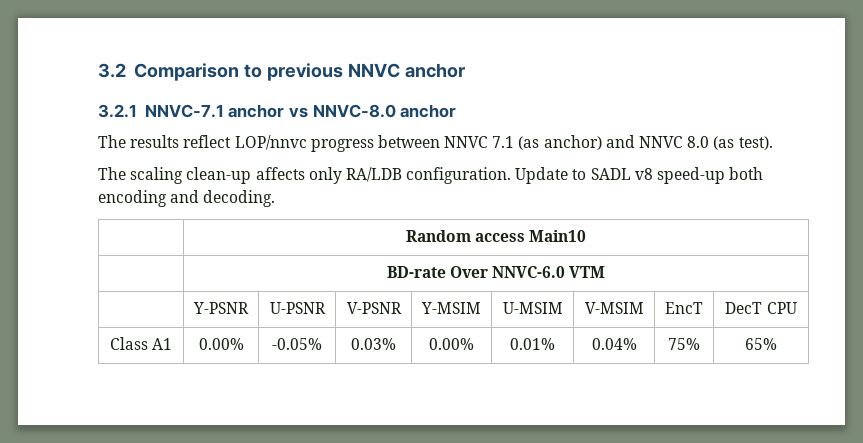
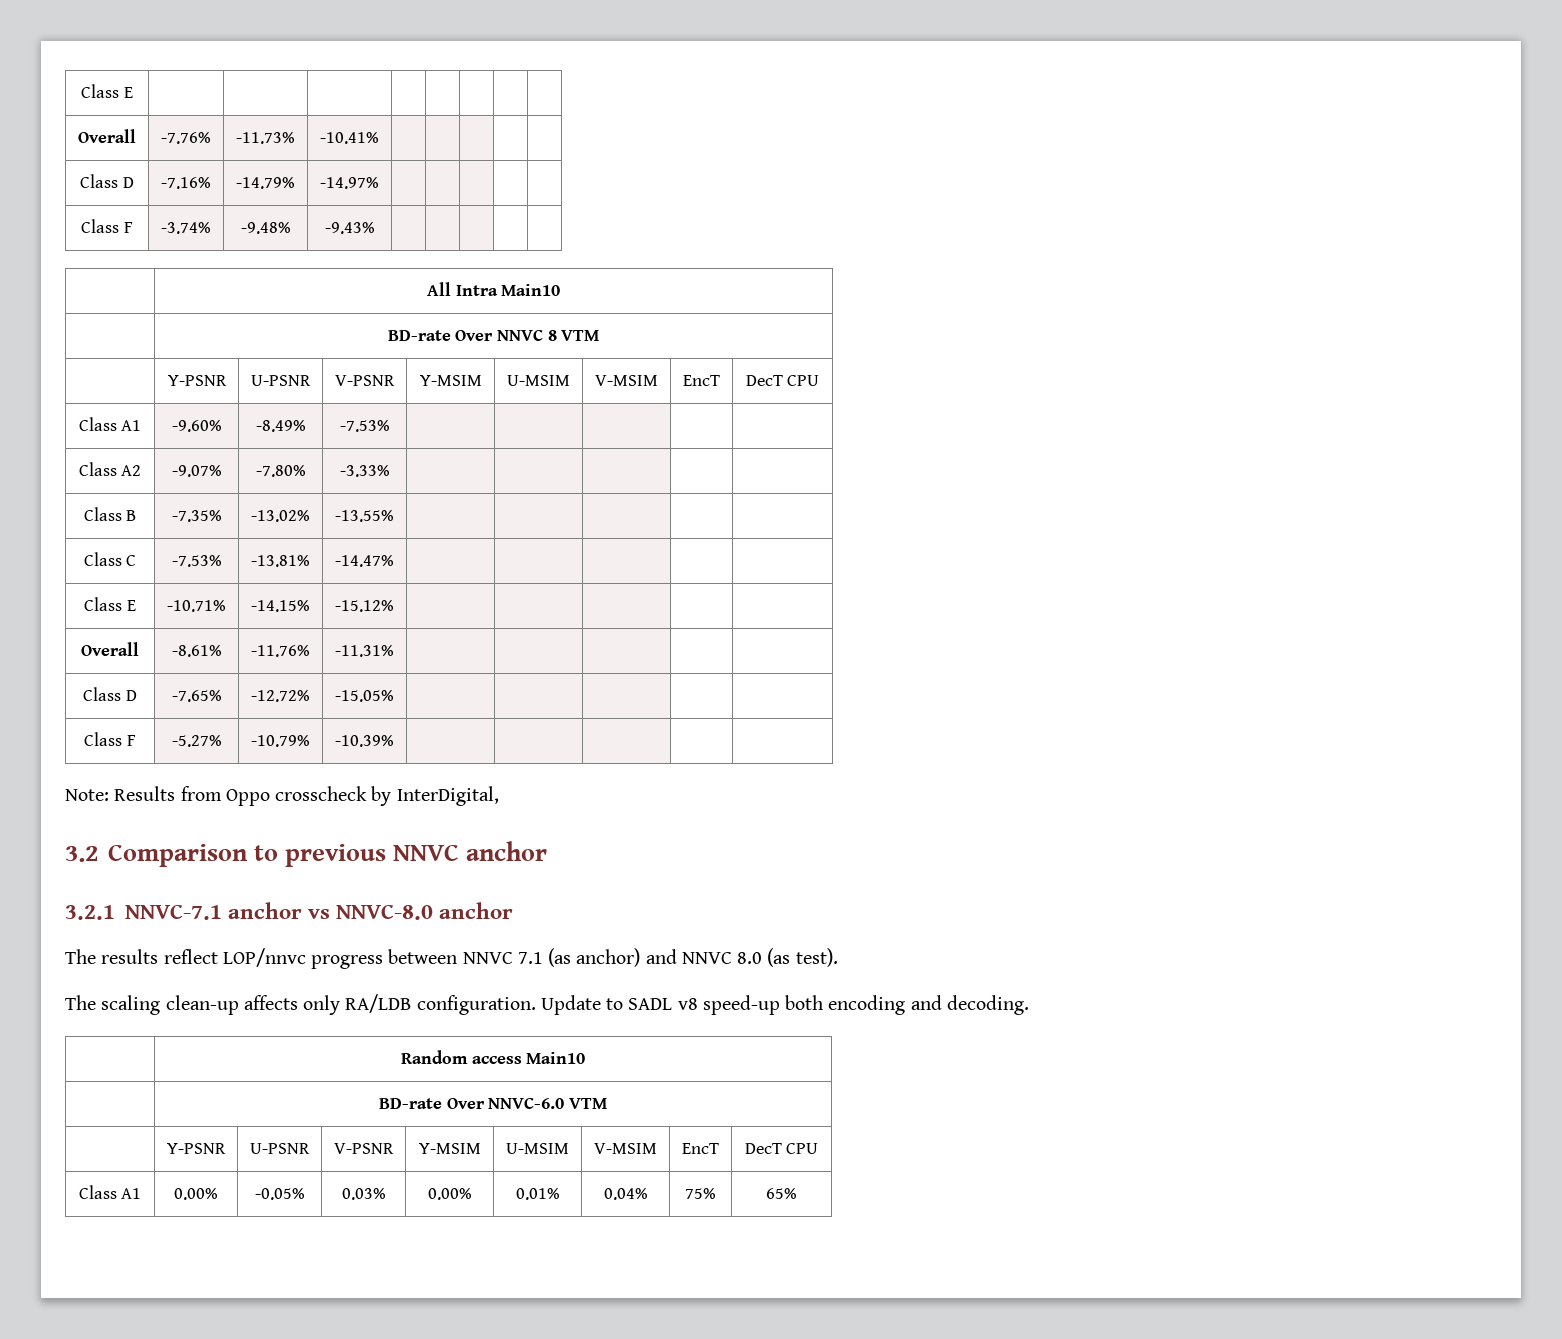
+ Class E | | | | | | | |
+ Overall | -7.76% | -11.73% | -10.41% | | | | |
+ Class D | -7.16% | -14.79% | -14.97% | | | | |
+ Class F | -3.74% | -9.48% | -9.43% | | | | |
+ | All Intra Main10
+ | BD-rate Over NNVC 8 VTM
+ | Y-PSNR | U-PSNR | V-PSNR | Y-MSIM | U-MSIM | V-MSIM | EncT | DecT CPU
+ Class A1 | -9.60% | -8.49% | -7.53% | | | | |
+ Class A2 | -9.07% | -7.80% | -3.33% | | | | |
+ Class B | -7.35% | -13.02% | -13.55% | | | | |
+ Class C | -7.53% | -13.81% | -14.47% | | | | |
+ Class E | -10.71% | -14.15% | -15.12% | | | | |
+ Overall | -8.61% | -11.76% | -11.31% | | | | |
+ Class D | -7.65% | -12.72% | -15.05% | | | | |
+ Class F | -5.27% | -10.79% | -10.39% | | | | |
+ Note: Results from Oppo crosscheck by InterDigital,

